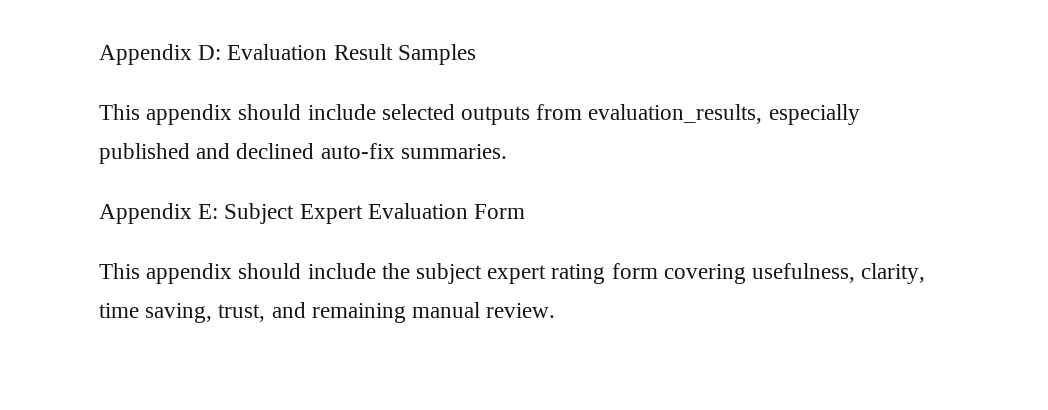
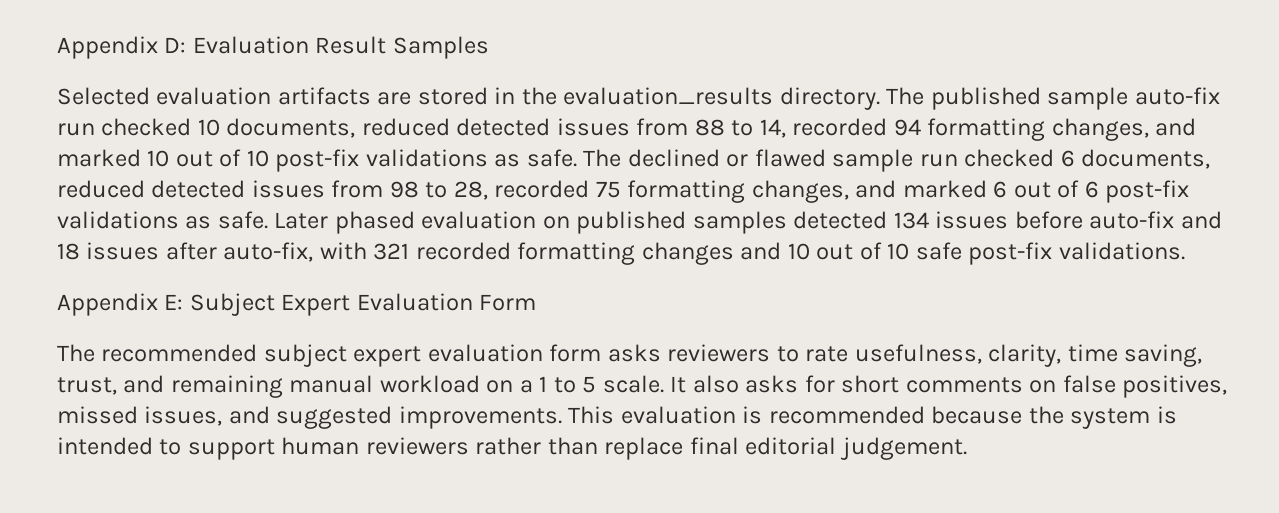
- This appendix should include selected outputs from evaluation_results, especially published and declined auto-fix summaries.
+ Selected evaluation artifacts are stored in the evaluation_results directory. The published sample auto-fix run checked 10 documents, reduced detected issues from 88 to 14, recorded 94 formatting changes, and marked 10 out of 10 post-fix validations as safe. The declined or flawed sample run checked 6 documents, reduced detected issues from 98 to 28, recorded 75 formatting changes, and marked 6 out of 6 post-fix validations as safe. Later phased evaluation on published samples detected 134 issues before auto-fix and 18 issues after auto-fix, with 321 recorded formatting changes and 10 out of 10 safe post-fix validations.
- This appendix should include the subject expert rating form covering usefulness, clarity, time saving, trust, and remaining manual review.
+ The recommended subject expert evaluation form asks reviewers to rate usefulness, clarity, time saving, trust, and remaining manual workload on a 1 to 5 scale. It also asks for short comments on false positives, missed issues, and suggested improvements. This evaluation is recommended because the system is intended to support human reviewers rather than replace final editorial judgement.

